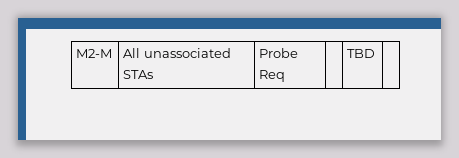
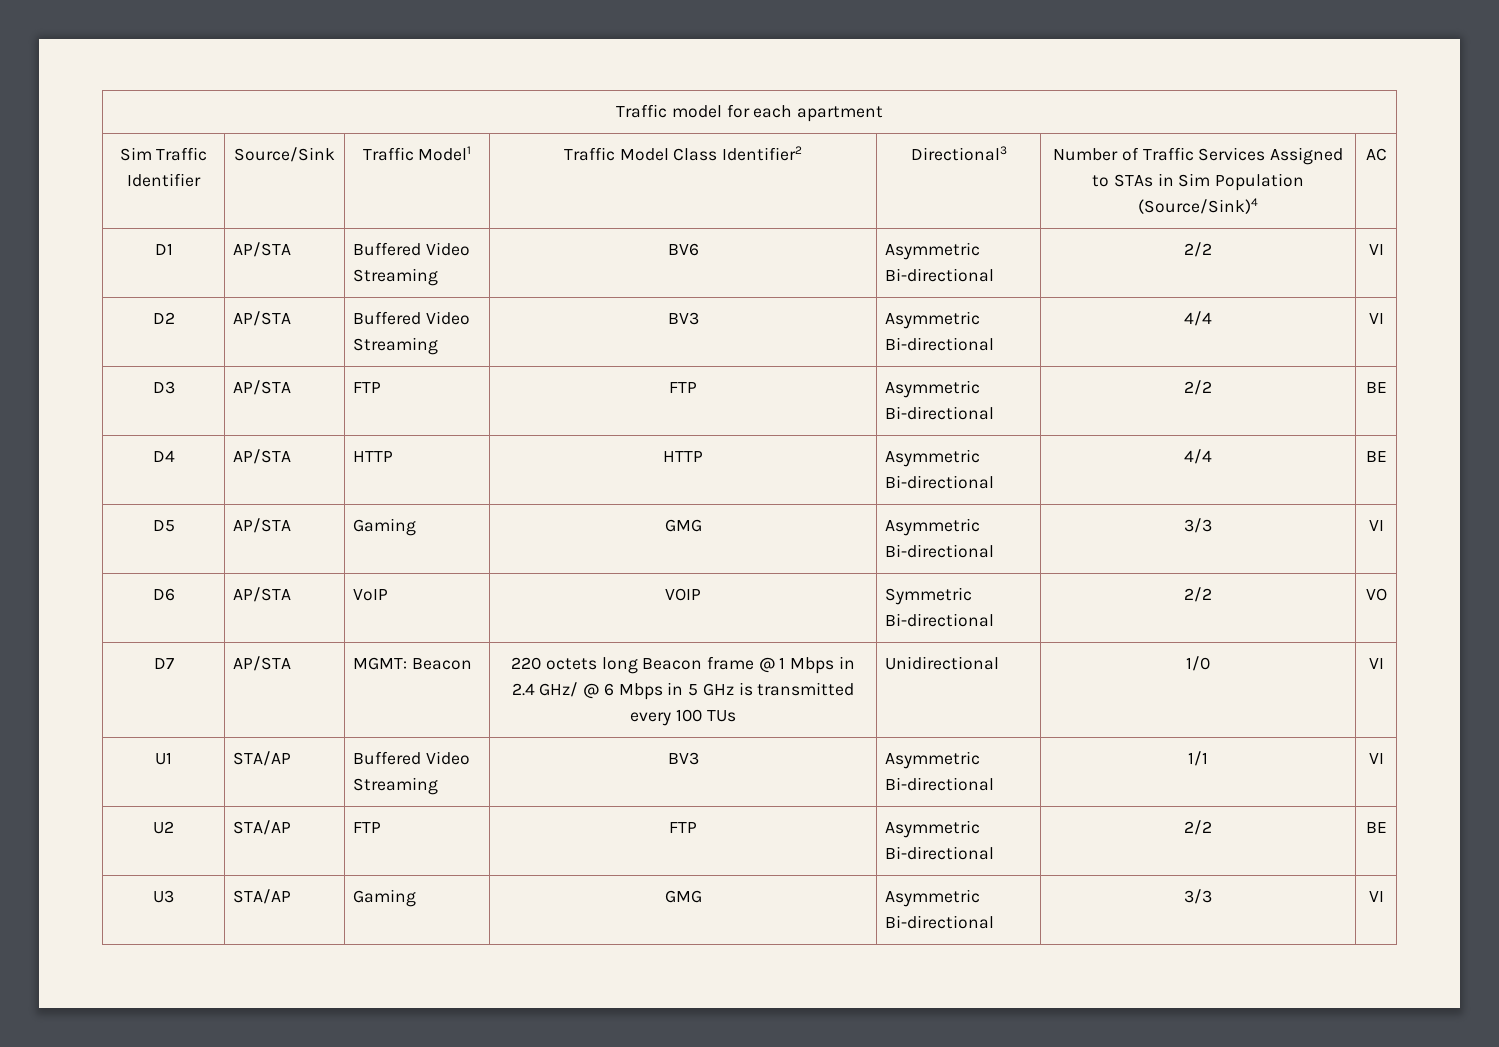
- M2-M | All unassociated STAs | Probe Req | | TBD |
+ Traffic model for each apartment
+ Sim Traffic Identifier | Source/Sink | Traffic Model1 | Traffic Model Class Identifier2 | Directional3 | Number of Traffic Services Assigned to STAs in Sim Population (Source/Sink)4 | AC
+ D1 | AP/STA | Buffered Video Streaming | BV6 | Asymmetric Bi-directional | 2/2 | VI
+ D2 | AP/STA | Buffered Video Streaming | BV3 | Asymmetric Bi-directional | 4/4 | VI
+ D3 | AP/STA | FTP | FTP | Asymmetric Bi-directional | 2/2 | BE
+ D4 | AP/STA | HTTP | HTTP | Asymmetric Bi-directional | 4/4 | BE
+ D5 | AP/STA | Gaming | GMG | Asymmetric Bi-directional | 3/3 | VI
+ D6 | AP/STA | VoIP | VOIP | Symmetric Bi-directional | 2/2 | VO
+ D7 | AP/STA | MGMT: Beacon | 220 octets long Beacon frame @ 1 Mbps in 2.4 GHz/ @ 6 Mbps in 5 GHz is transmitted every 100 TUs | Unidirectional | 1/0 | VI
+ U1 | STA/AP | Buffered Video Streaming | BV3 | Asymmetric Bi-directional | 1/1 | VI
+ U2 | STA/AP | FTP | FTP | Asymmetric Bi-directional | 2/2 | BE
+ U3 | STA/AP | Gaming | GMG | Asymmetric Bi-directional | 3/3 | VI

